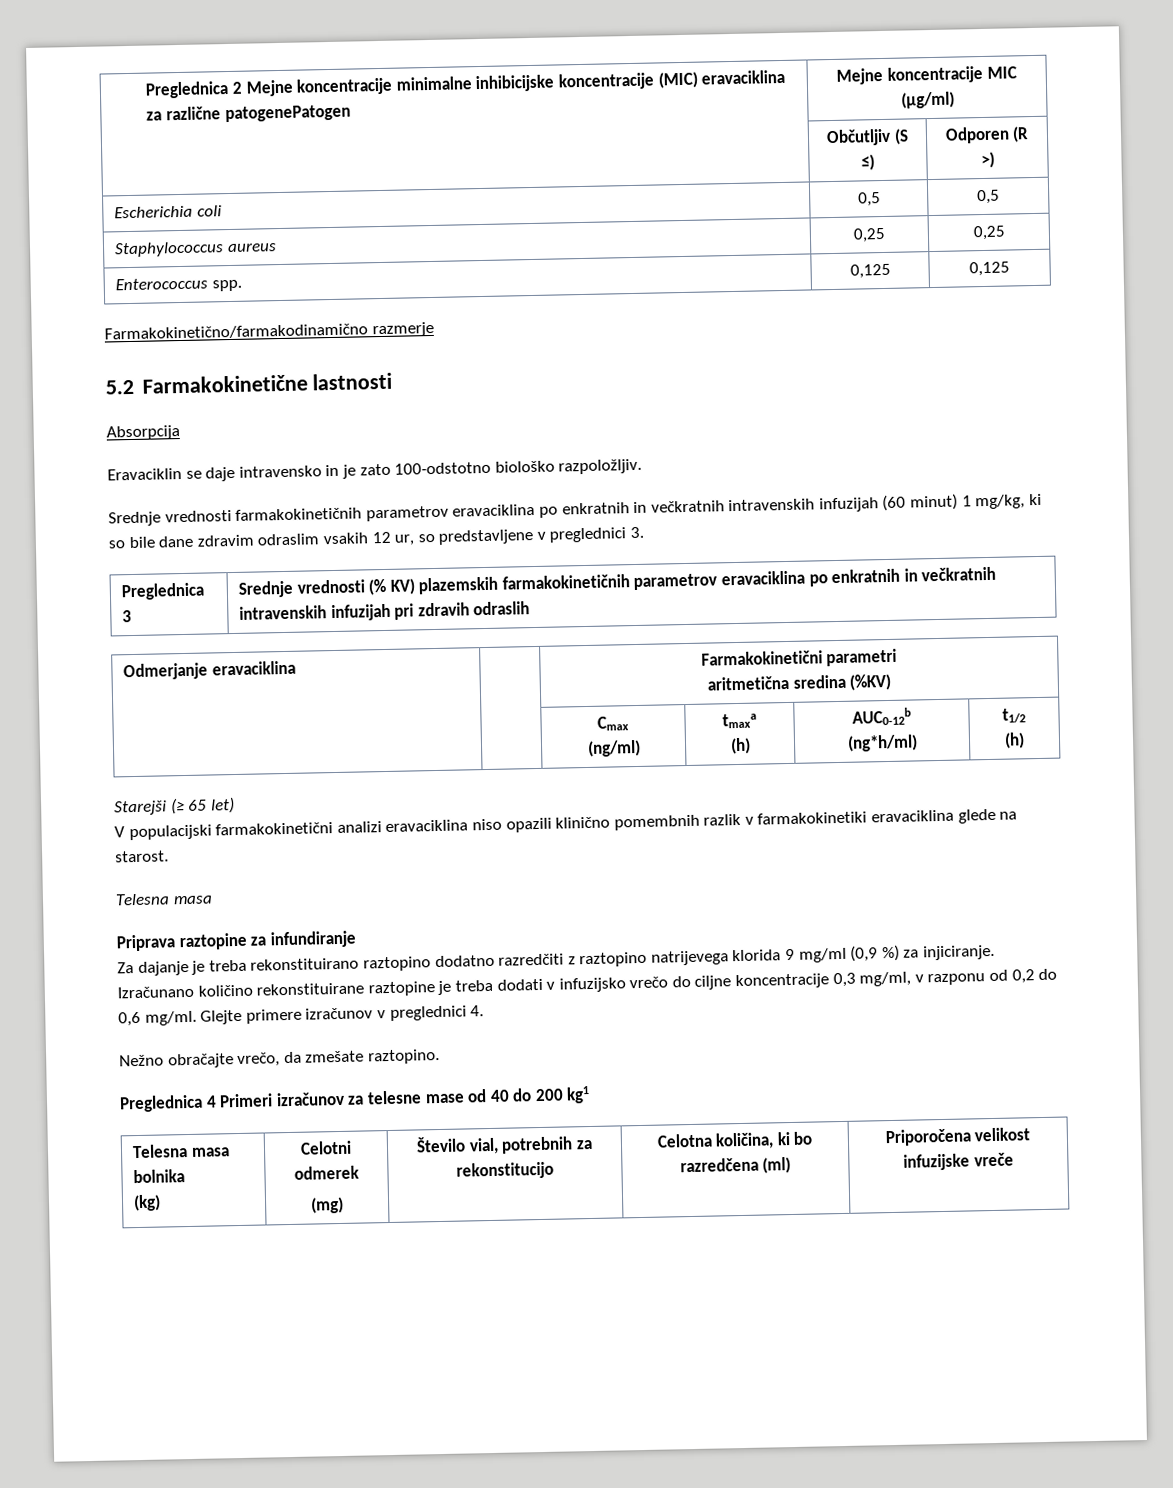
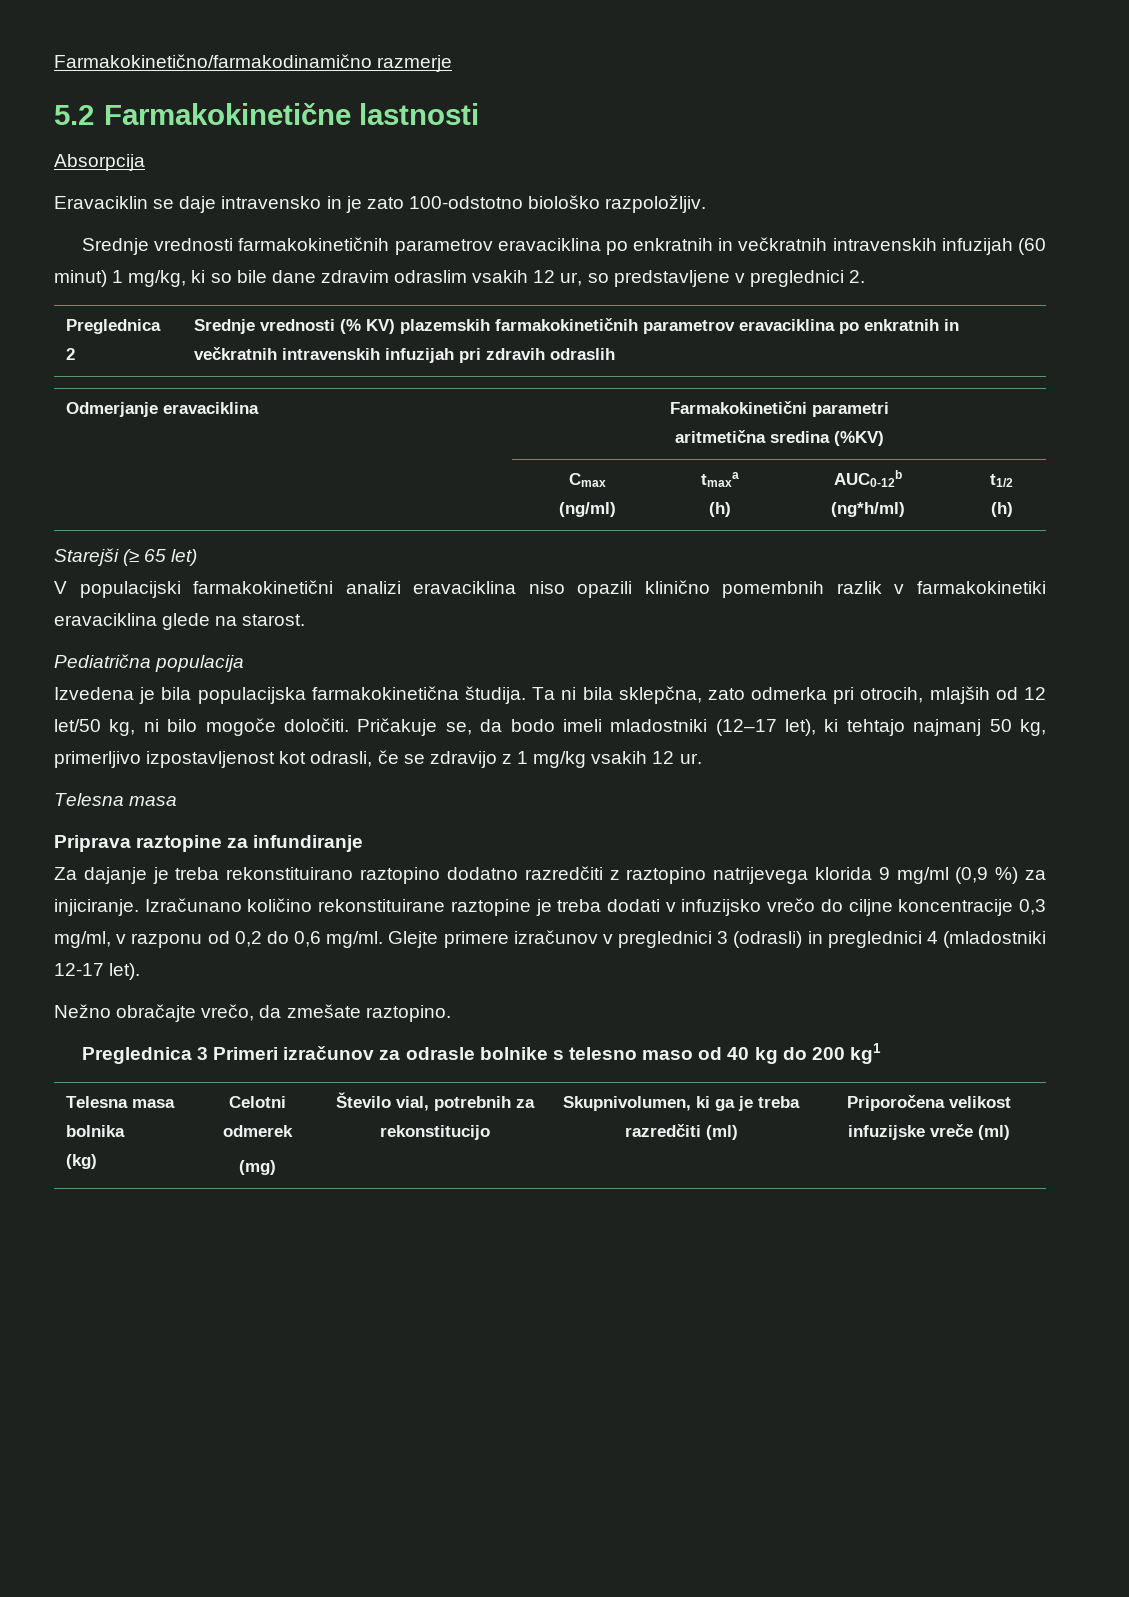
- Preglednica 2 Mejne koncentracije minimalne inhibicijske koncentracije (MIC) eravaciklina za različne patogenePatogen | Mejne koncentracije MIC (µg/ml)
- | Občutljiv (S ≤) | Odporen (R >)
- Escherichia coli | 0,5 | 0,5
- Staphylococcus aureus | 0,25 | 0,25
- Enterococcus spp. | 0,125 | 0,125
- Srednje vrednosti farmakokinetičnih parametrov eravaciklina po enkratnih in večkratnih intravenskih infuzijah (60 minut) 1 mg/kg, ki so bile dane zdravim odraslim vsakih 12 ur, so predstavljene v preglednici 3.
- Preglednica 3 | Srednje vrednosti (% KV) plazemskih farmakokinetičnih parametrov eravaciklina po enkratnih in večkratnih intravenskih infuzijah pri zdravih odraslih
+ Srednje vrednosti farmakokinetičnih parametrov eravaciklina po enkratnih in večkratnih intravenskih infuzijah (60 minut) 1 mg/kg, ki so bile dane zdravim odraslim vsakih 12 ur, so predstavljene v preglednici 2.
+ Preglednica 2 | Srednje vrednosti (% KV) plazemskih farmakokinetičnih parametrov eravaciklina po enkratnih in večkratnih intravenskih infuzijah pri zdravih odraslih
+ Pediatrična populacija
+ Izvedena je bila populacijska farmakokinetična študija. Ta ni bila sklepčna, zato odmerka pri otrocih, mlajših od 12 let/50 kg, ni bilo mogoče določiti. Pričakuje se, da bodo imeli mladostniki (12–17 let), ki tehtajo najmanj 50 kg, primerljivo izpostavljenost kot odrasli, če se zdravijo z 1 mg/kg vsakih 12 ur.
- Glejte primere izračunov v preglednici 4.
+ Glejte primere izračunov v preglednici 3 (odrasli) in preglednici 4 (mladostniki 12-17 let).
- Preglednica 4 Primeri izračunov za telesne mase od 40 do 200 kg1
+ Preglednica 3 Primeri izračunov za odrasle bolnike s telesno maso od 40 kg do 200 kg1
  Telesna masa bolnika
  (kg) | Celotni odmerek
- (mg) | Število vial, potrebnih za rekonstitucijo | Celotna količina, ki bo razredčena (ml) | Priporočena velikost infuzijske vreče
+ (mg) | Število vial, potrebnih za rekonstitucijo | Skupnivolumen, ki ga je treba razredčiti (ml) | Priporočena velikost infuzijske vreče (ml)

